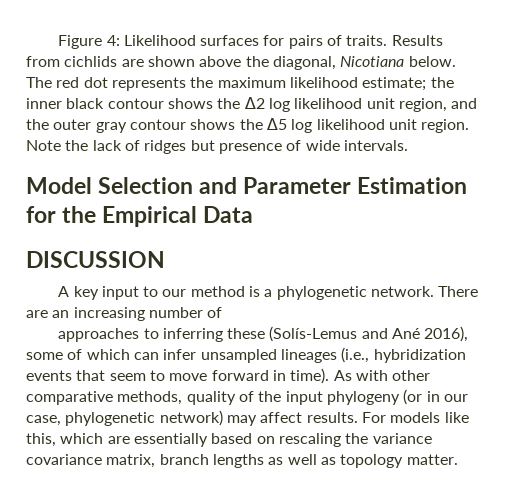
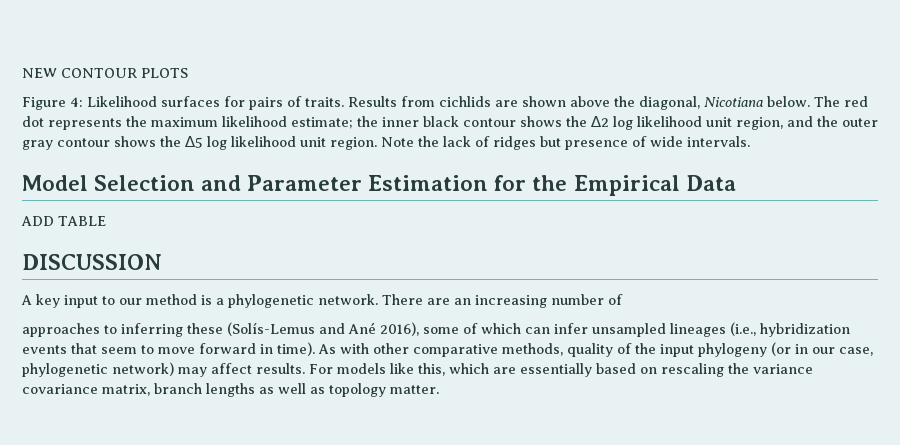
+ NEW CONTOUR PLOTS
+ ADD TABLE

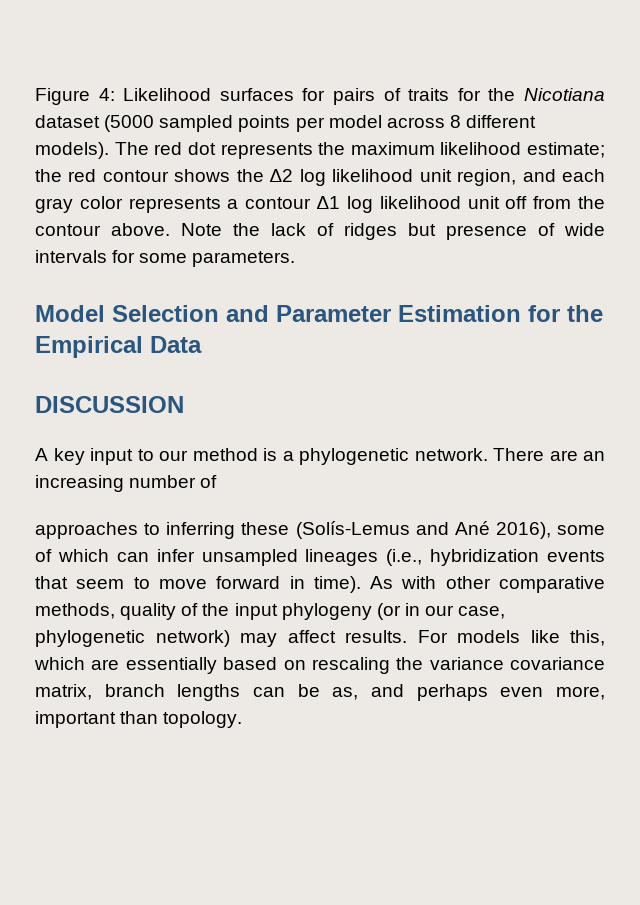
- NEW CONTOUR PLOTS
- Figure 4: Likelihood surfaces for pairs of traits. Results from cichlids are shown above the diagonal, Nicotiana below.
+ Figure 4: Likelihood surfaces for pairs of traits for the Nicotiana dataset (5000 sampled points per model across 8 different models).
- The red dot represents the maximum likelihood estimate; the inner black contour shows the ∆2 log likelihood unit region, and the outer gray contour shows the ∆5 log likelihood unit region.
+ The red dot represents the maximum likelihood estimate; the red contour shows the ∆2 log likelihood unit region, and each gray color represents a contour ∆1 log likelihood unit off from the contour above.
- Note the lack of ridges but presence of wide intervals.
+ Note the lack of ridges but presence of wide intervals for some parameters.
- ADD TABLE
- For models like this, which are essentially based on rescaling the variance covariance matrix, branch lengths as well as topology matter.
+ For models like this, which are essentially based on rescaling the variance covariance matrix, branch lengths can be as, and perhaps even more, important than topology.

